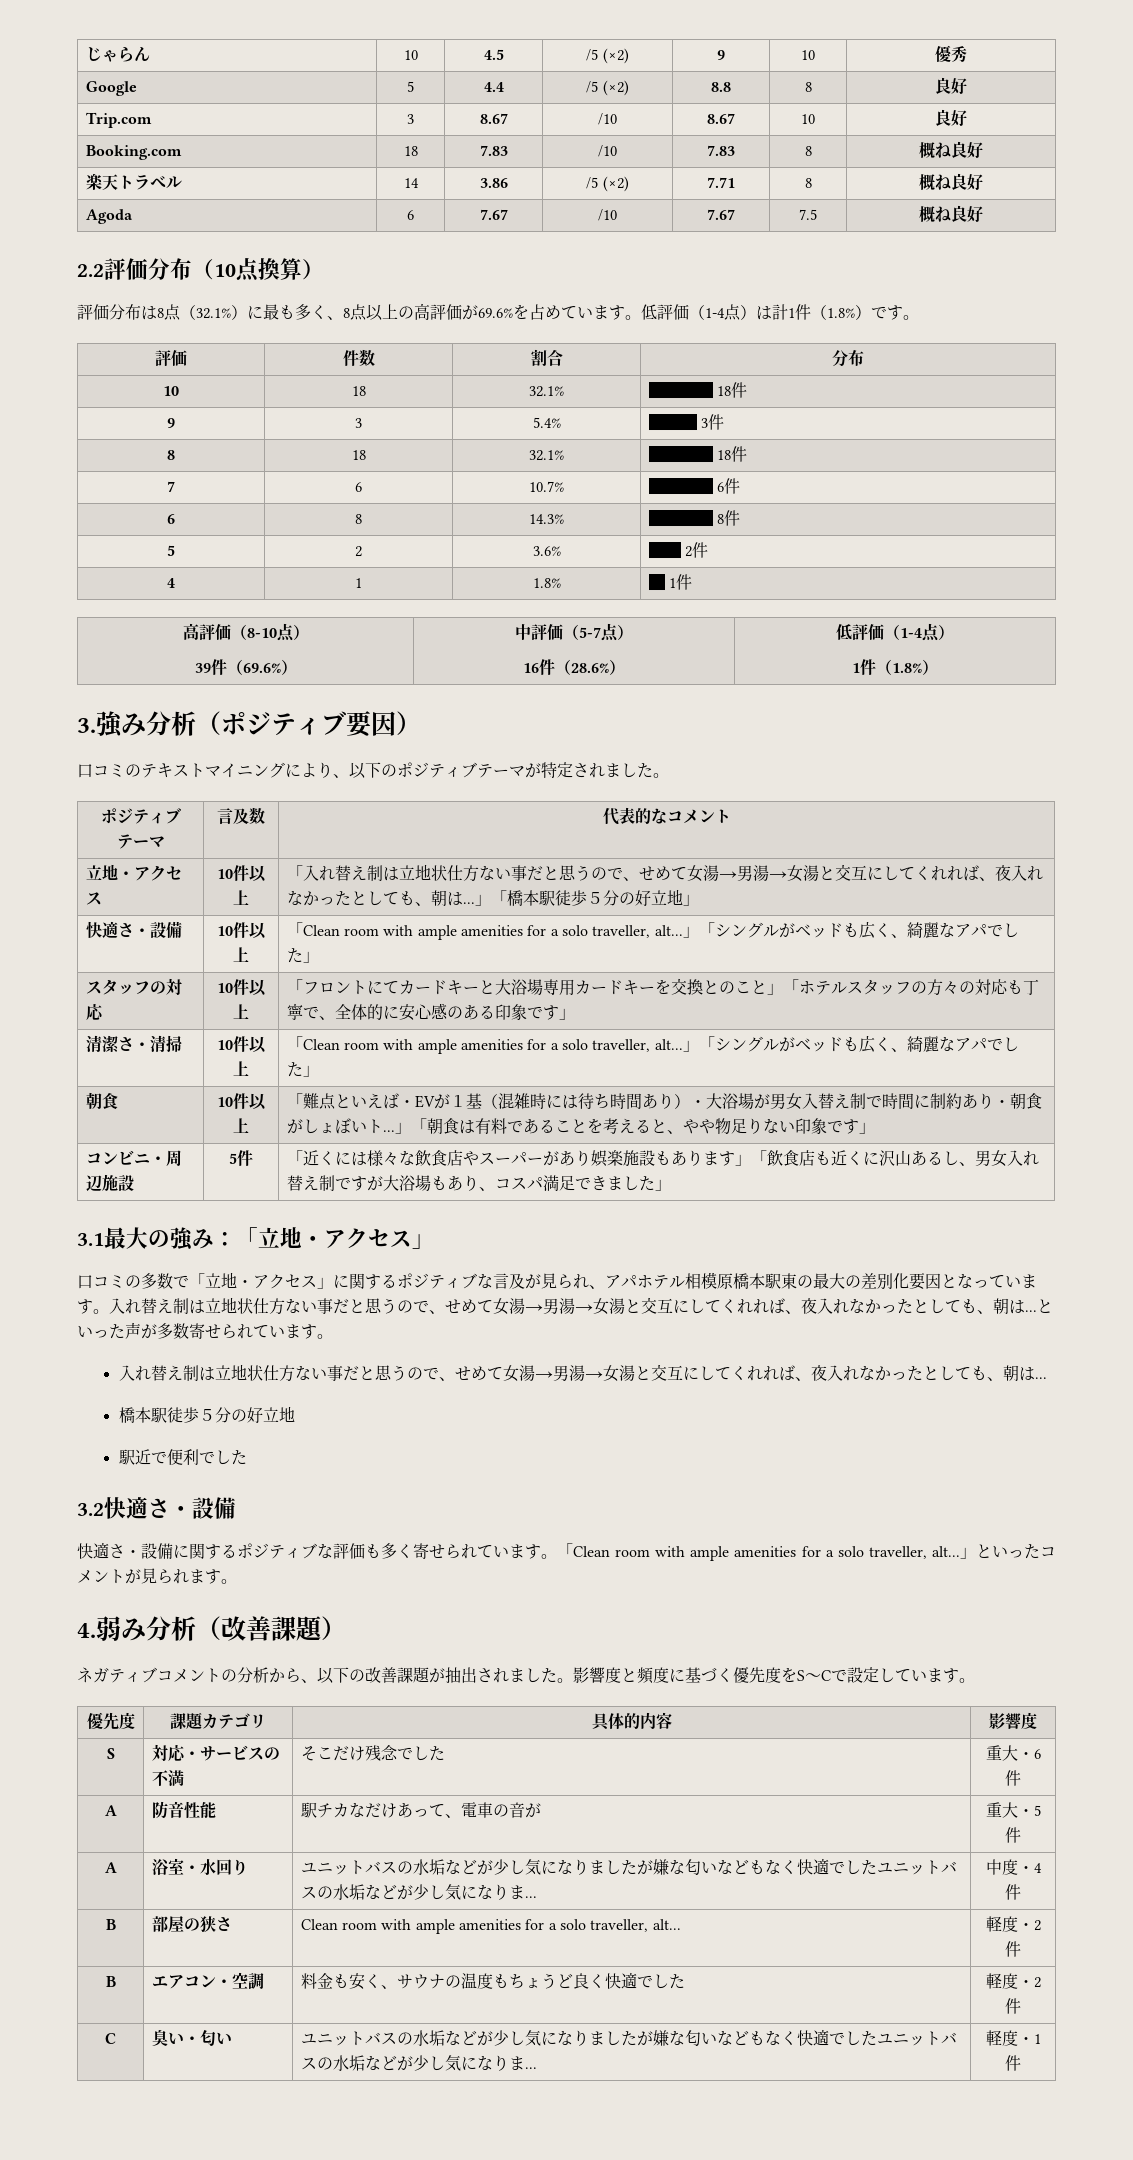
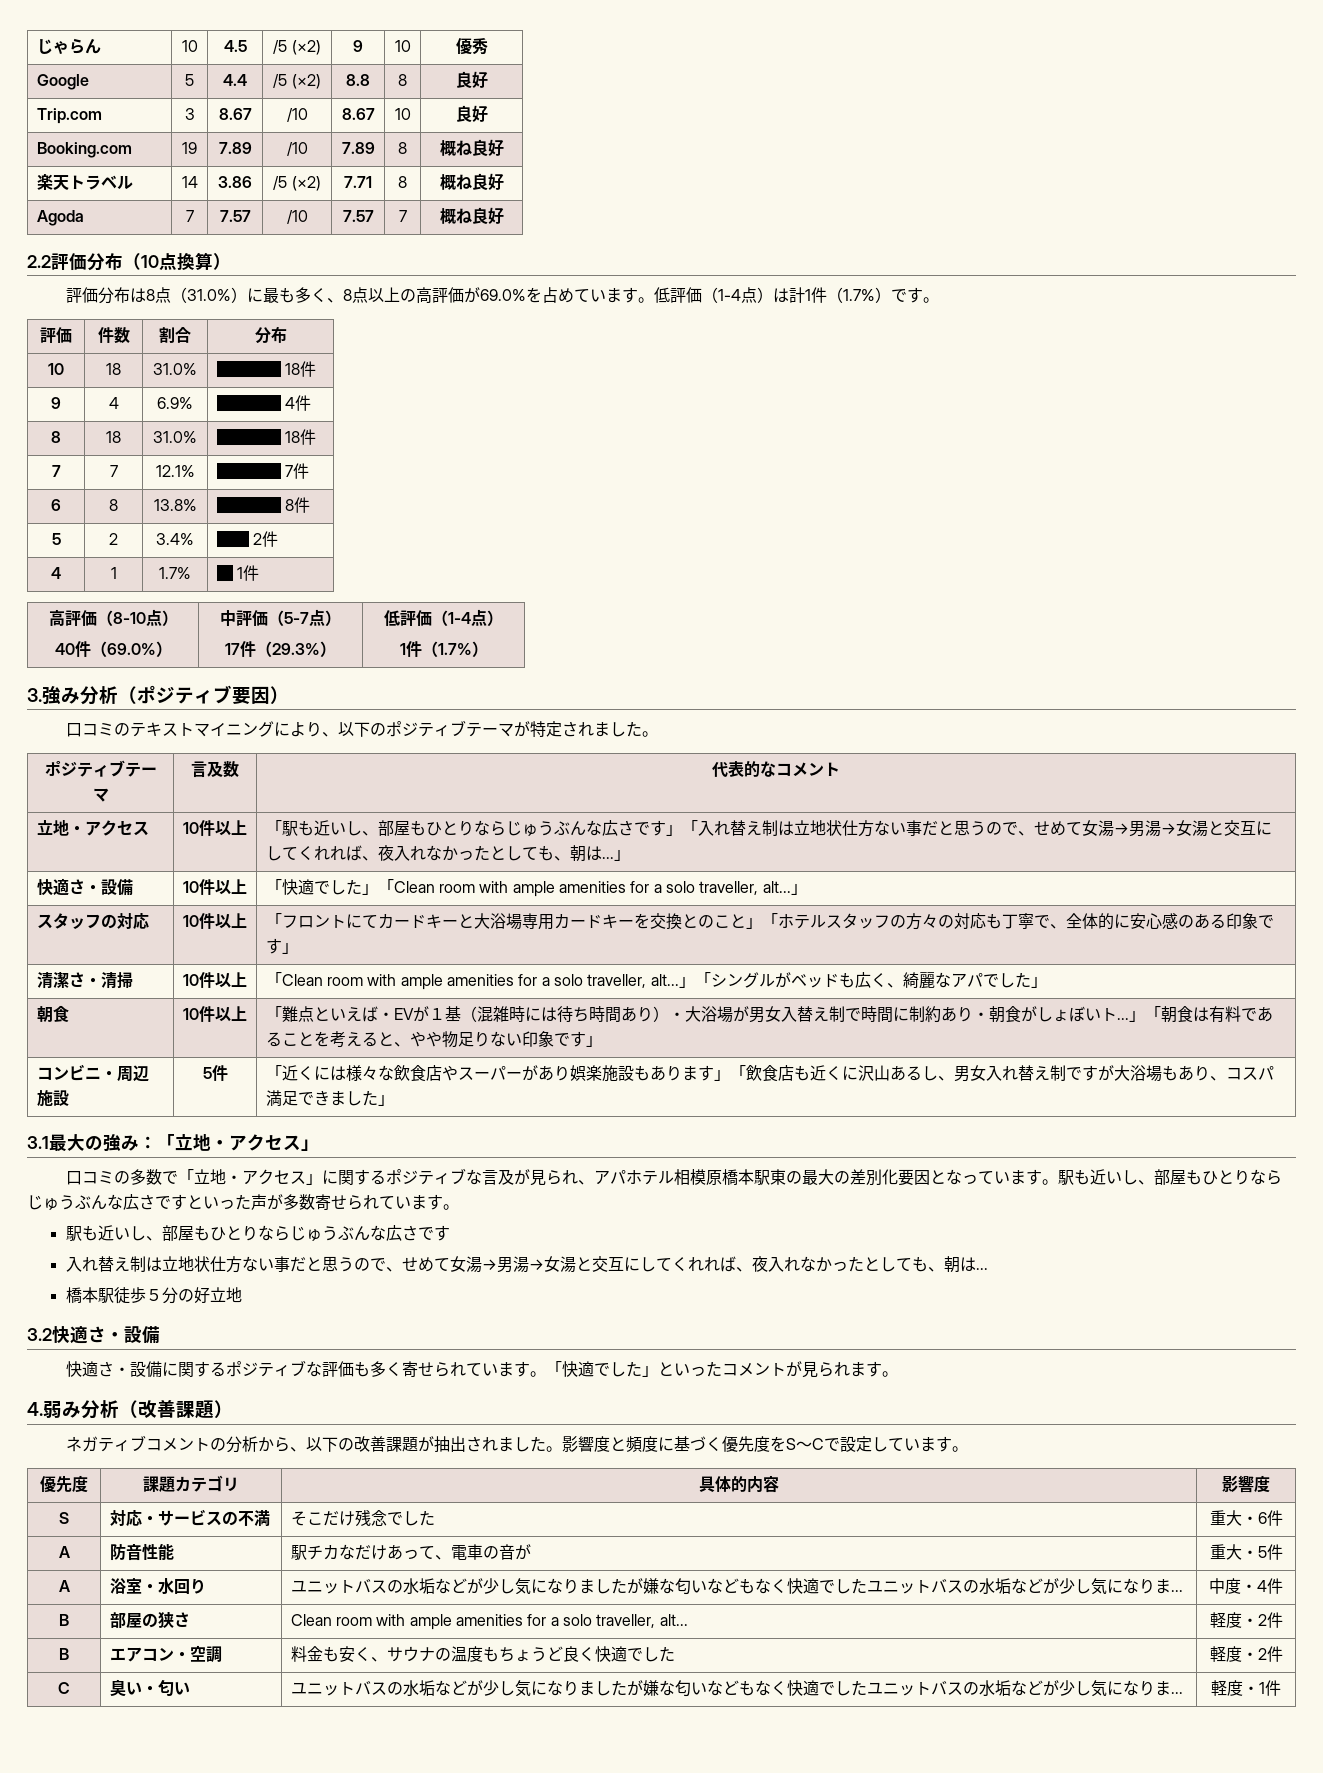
- Booking.com | 18 | 7.83 | /10 | 7.83 | 8 | 概ね良好
+ Booking.com | 19 | 7.89 | /10 | 7.89 | 8 | 概ね良好
- Agoda | 6 | 7.67 | /10 | 7.67 | 7.5 | 概ね良好
+ Agoda | 7 | 7.57 | /10 | 7.57 | 7 | 概ね良好
- 評価分布は8点（32.1%）に最も多く、8点以上の高評価が69.6%を占めています。
+ 評価分布は8点（31.0%）に最も多く、8点以上の高評価が69.0%を占めています。
- 低評価（1-4点）は計1件（1.8%）です。
+ 低評価（1-4点）は計1件（1.7%）です。
- 10 | 18 | 32.1% | ████ 18件
+ 10 | 18 | 31.0% | ████ 18件
- 9 | 3 | 5.4% | ███ 3件
+ 9 | 4 | 6.9% | ████ 4件
- 8 | 18 | 32.1% | ████ 18件
+ 8 | 18 | 31.0% | ████ 18件
- 7 | 6 | 10.7% | ████ 6件
+ 7 | 7 | 12.1% | ████ 7件
- 6 | 8 | 14.3% | ████ 8件
+ 6 | 8 | 13.8% | ████ 8件
- 5 | 2 | 3.6% | ██ 2件
+ 5 | 2 | 3.4% | ██ 2件
- 4 | 1 | 1.8% | █ 1件
+ 4 | 1 | 1.7% | █ 1件
  高評価（8-10点）
- 39件（69.6%） | 中評価（5-7点）
- 16件（28.6%） | 低評価（1-4点）
- 1件（1.8%）
+ 40件（69.0%） | 中評価（5-7点）
+ 17件（29.3%） | 低評価（1-4点）
+ 1件（1.7%）
- 「入れ替え制は立地状仕方ない事だと思うので、せめて女湯→男湯→女湯と交互にしてくれれば、夜入れなかったとしても、朝は...」「橋本駅徒歩５分の好立地」
+ 「駅も近いし、部屋もひとりならじゅうぶんな広さです」「入れ替え制は立地状仕方ない事だと思うので、せめて女湯→男湯→女湯と交互にしてくれれば、夜入れなかったとしても、朝は...」
- 快適さ・設備 | 10件以上 | 「Clean room with ample amenities for a solo traveller, alt...」「シングルがベッドも広く、綺麗なアパでした」
+ 快適さ・設備 | 10件以上 | 「快適でした」「Clean room with ample amenities for a solo traveller, alt...」
- 入れ替え制は立地状仕方ない事だと思うので、せめて女湯→男湯→女湯と交互にしてくれれば、夜入れなかったとしても、朝は...といった声が多数寄せられています。
+ 駅も近いし、部屋もひとりならじゅうぶんな広さですといった声が多数寄せられています。
+ 駅も近いし、部屋もひとりならじゅうぶんな広さです
- 駅近で便利でした
- 「Clean room with ample amenities for a solo traveller, alt...」といったコメントが見られます。
+ 「快適でした」といったコメントが見られます。

